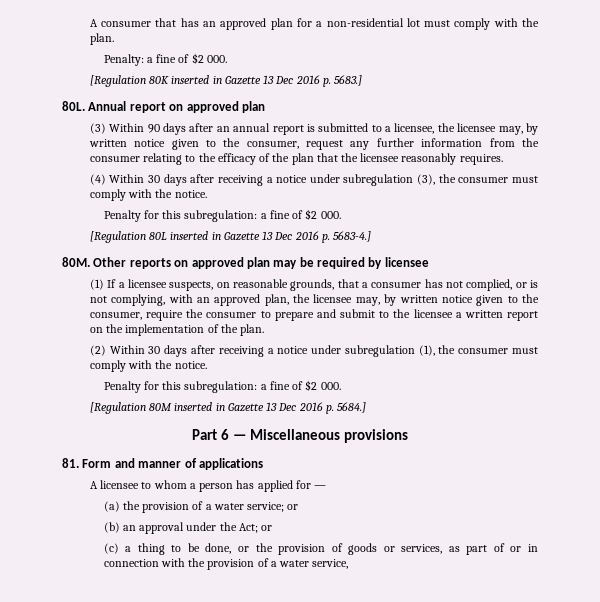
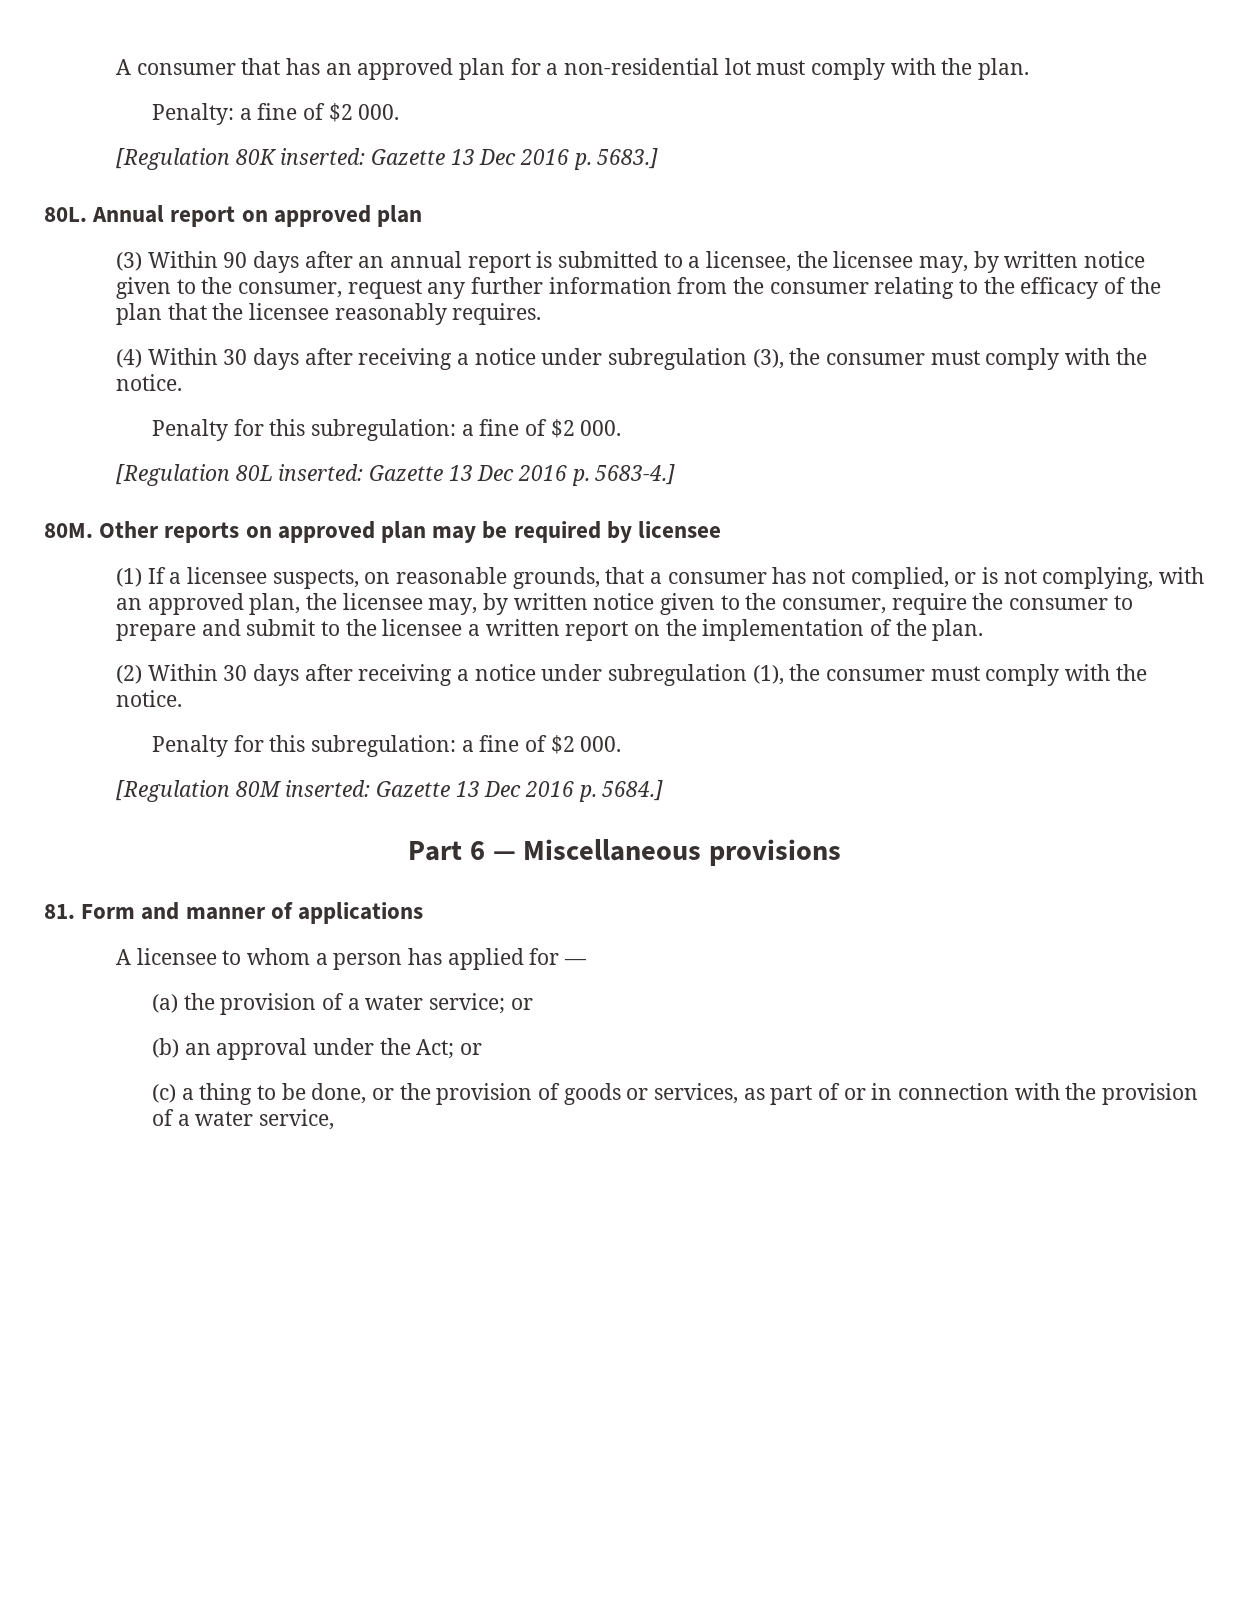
- [Regulation 80K inserted in Gazette 13 Dec 2016 p. 5683.]
+ [Regulation 80K inserted: Gazette 13 Dec 2016 p. 5683.]
- [Regulation 80L inserted in Gazette 13 Dec 2016 p. 5683-4.]
+ [Regulation 80L inserted: Gazette 13 Dec 2016 p. 5683-4.]
- [Regulation 80M inserted in Gazette 13 Dec 2016 p. 5684.]
+ [Regulation 80M inserted: Gazette 13 Dec 2016 p. 5684.]

